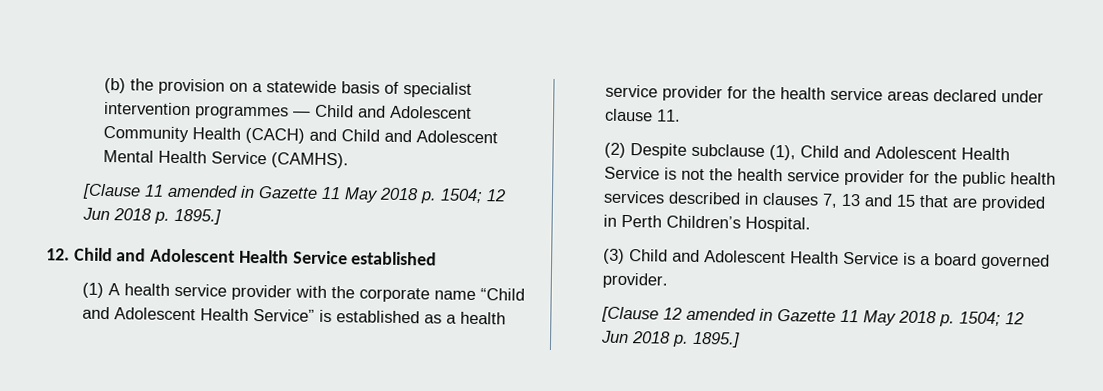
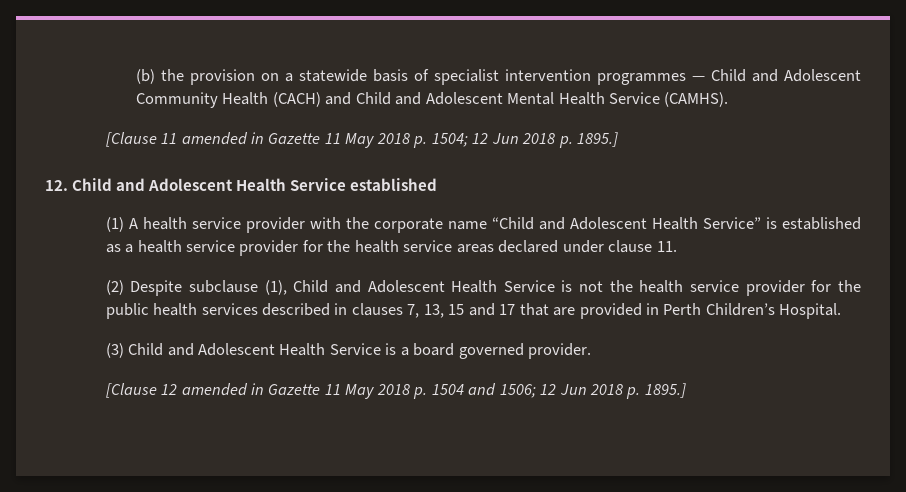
- (2) Despite subclause (1), Child and Adolescent Health Service is not the health service provider for the public health services described in clauses 7, 13 and 15 that are provided in Perth Children’s Hospital.
+ (2) Despite subclause (1), Child and Adolescent Health Service is not the health service provider for the public health services described in clauses 7, 13, 15 and 17 that are provided in Perth Children’s Hospital.
- [Clause 12 amended in Gazette 11 May 2018 p. 1504; 12 Jun 2018 p. 1895.]
+ [Clause 12 amended in Gazette 11 May 2018 p. 1504 and 1506; 12 Jun 2018 p. 1895.]

